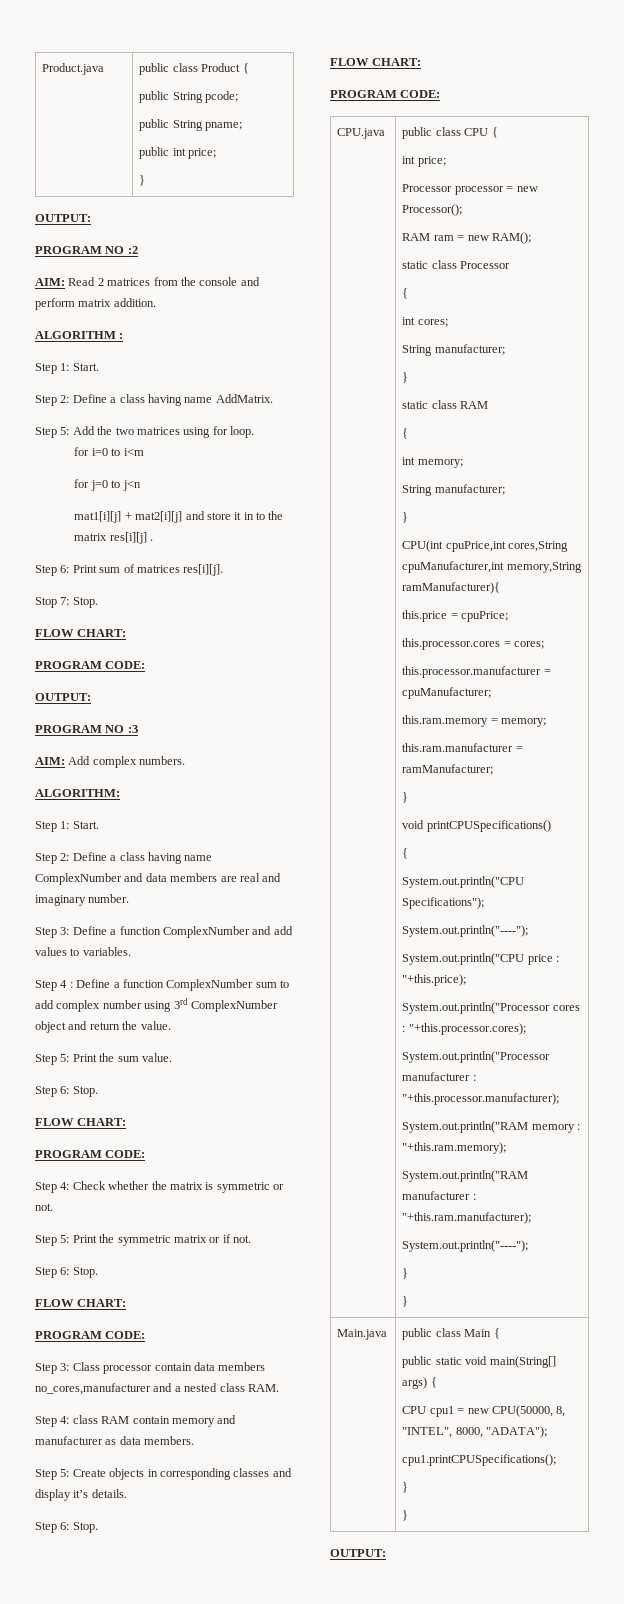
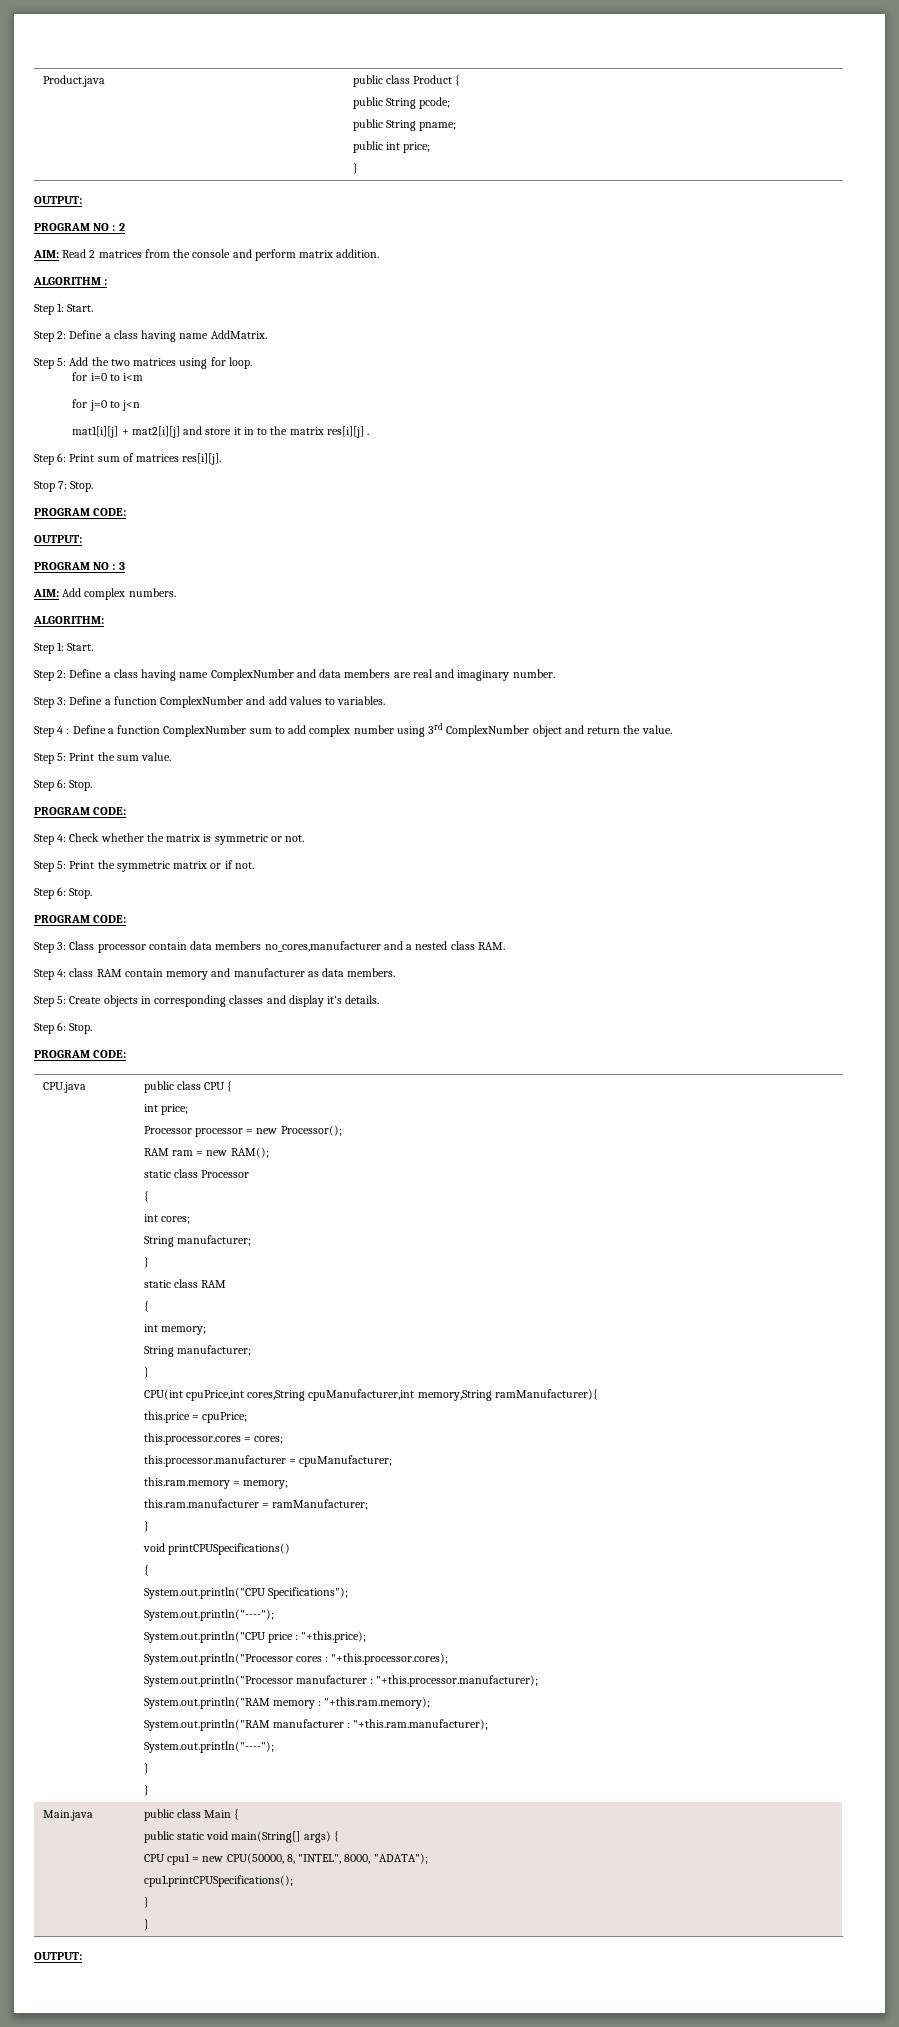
- PROGRAM NO :2
+ PROGRAM NO : 2
  Stop 7: Stop.
- FLOW CHART:
- PROGRAM NO :3
+ PROGRAM NO : 3
  Step 5: Print the sum value.
  Step 6: Stop.
- FLOW CHART:
  Step 5: Print the symmetric matrix or if not.
  Step 6: Stop.
- FLOW CHART:
  Step 5: Create objects in corresponding classes and display it’s details.
  Step 6: Stop.
- FLOW CHART:

